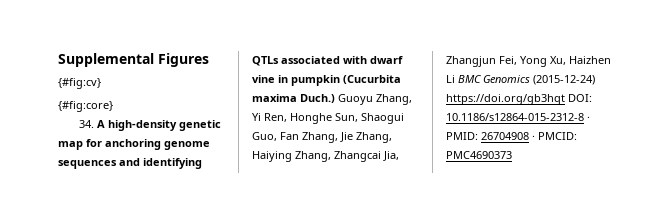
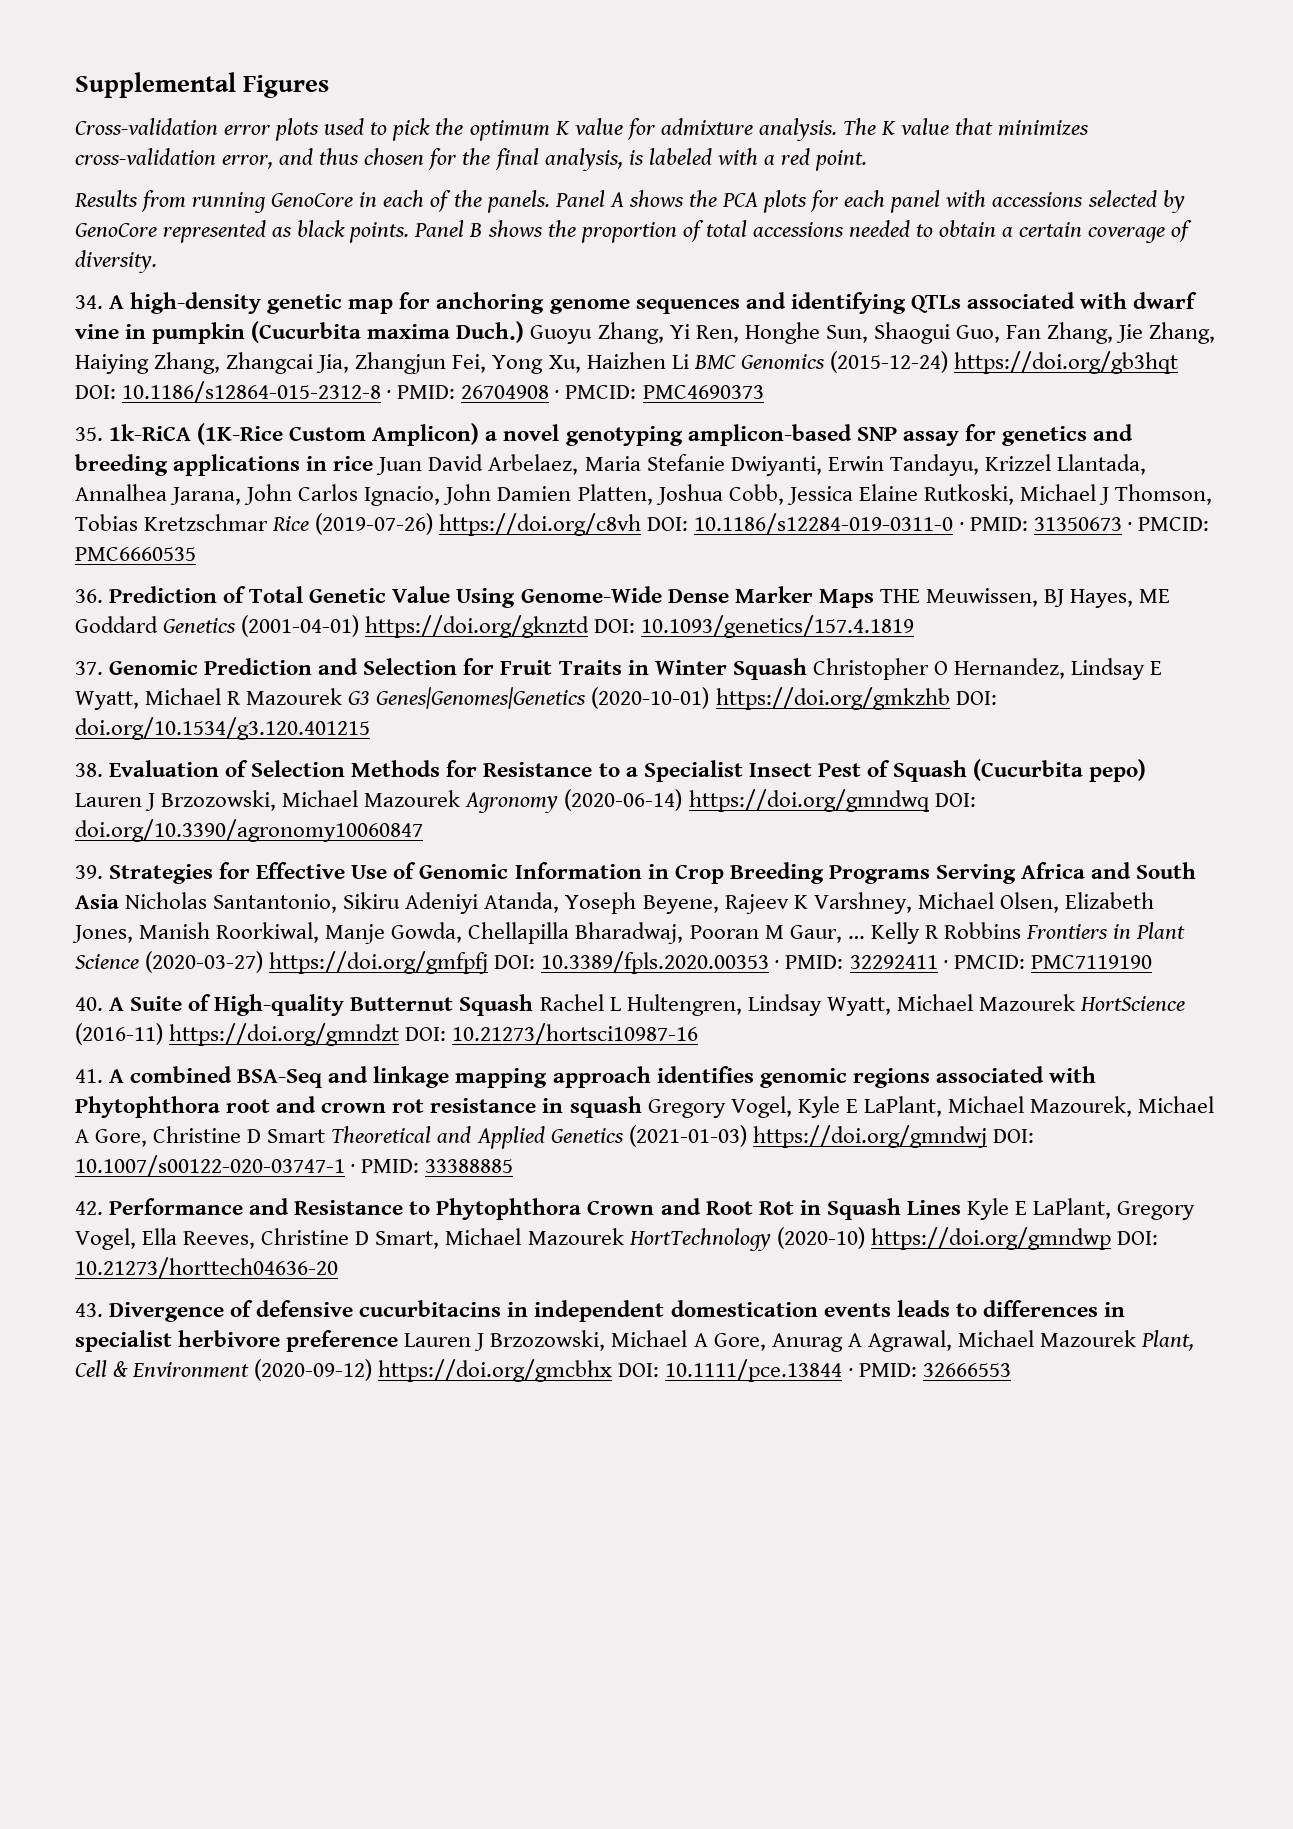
- {#fig:cv}
- {#fig:core}
+ Cross-validation error plots used to pick the optimum K value for admixture analysis. The K value that minimizes cross-validation error, and thus chosen for the final analysis, is labeled with a red point.
+ Results from running GenoCore in each of the panels. Panel A shows the PCA plots for each panel with accessions selected by GenoCore represented as black points. Panel B shows the proportion of total accessions needed to obtain a certain coverage of diversity.
+ 35. 1k-RiCA (1K-Rice Custom Amplicon) a novel genotyping amplicon-based SNP assay for genetics and breeding applications in rice Juan David Arbelaez, Maria Stefanie Dwiyanti, Erwin Tandayu, Krizzel Llantada, Annalhea Jarana, John Carlos Ignacio, John Damien Platten, Joshua Cobb, Jessica Elaine Rutkoski, Michael J Thomson, Tobias Kretzschmar Rice (2019-07-26) https://doi.org/c8vh DOI: 10.1186/s12284-019-0311-0 · PMID: 31350673 · PMCID: PMC6660535
+ 36. Prediction of Total Genetic Value Using Genome-Wide Dense Marker Maps THE Meuwissen, BJ Hayes, ME Goddard Genetics (2001-04-01) https://doi.org/gknztd DOI: 10.1093/genetics/157.4.1819
+ 37. Genomic Prediction and Selection for Fruit Traits in Winter Squash Christopher O Hernandez, Lindsay E Wyatt, Michael R Mazourek G3 Genes|Genomes|Genetics (2020-10-01) https://doi.org/gmkzhb DOI: doi.org/10.1534/g3.120.401215
+ 38. Evaluation of Selection Methods for Resistance to a Specialist Insect Pest of Squash (Cucurbita pepo) Lauren J Brzozowski, Michael Mazourek Agronomy (2020-06-14) https://doi.org/gmndwq DOI: doi.org/10.3390/agronomy10060847
+ 39. Strategies for Effective Use of Genomic Information in Crop Breeding Programs Serving Africa and South Asia Nicholas Santantonio, Sikiru Adeniyi Atanda, Yoseph Beyene, Rajeev K Varshney, Michael Olsen, Elizabeth Jones, Manish Roorkiwal, Manje Gowda, Chellapilla Bharadwaj, Pooran M Gaur, … Kelly R Robbins Frontiers in Plant Science (2020-03-27) https://doi.org/gmfpfj DOI: 10.3389/fpls.2020.00353 · PMID: 32292411 · PMCID: PMC7119190
+ 40. A Suite of High-quality Butternut Squash Rachel L Hultengren, Lindsay Wyatt, Michael Mazourek HortScience (2016-11) https://doi.org/gmndzt DOI: 10.21273/hortsci10987-16
+ 41. A combined BSA-Seq and linkage mapping approach identifies genomic regions associated with Phytophthora root and crown rot resistance in squash Gregory Vogel, Kyle E LaPlant, Michael Mazourek, Michael A Gore, Christine D Smart Theoretical and Applied Genetics (2021-01-03) https://doi.org/gmndwj DOI: 10.1007/s00122-020-03747-1 · PMID: 33388885
+ 42. Performance and Resistance to Phytophthora Crown and Root Rot in Squash Lines Kyle E LaPlant, Gregory Vogel, Ella Reeves, Christine D Smart, Michael Mazourek HortTechnology (2020-10) https://doi.org/gmndwp DOI: 10.21273/horttech04636-20
+ 43. Divergence of defensive cucurbitacins in independent domestication events leads to differences in specialist herbivore preference Lauren J Brzozowski, Michael A Gore, Anurag A Agrawal, Michael Mazourek Plant, Cell & Environment (2020-09-12) https://doi.org/gmcbhx DOI: 10.1111/pce.13844 · PMID: 32666553

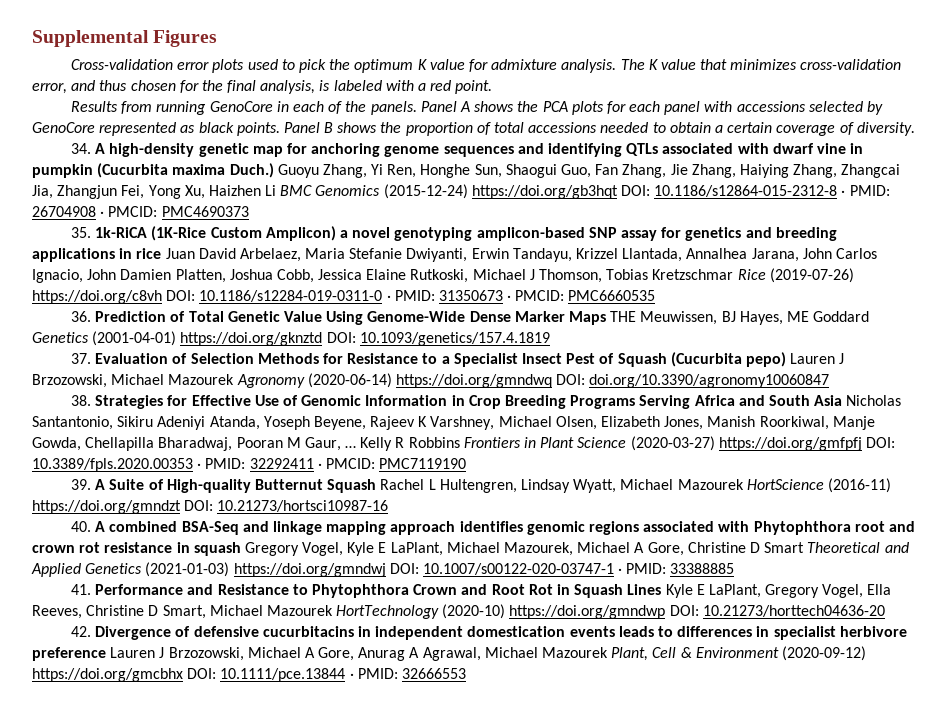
- 37. Genomic Prediction and Selection for Fruit Traits in Winter Squash Christopher O Hernandez, Lindsay E Wyatt, Michael R Mazourek G3 Genes|Genomes|Genetics (2020-10-01) https://doi.org/gmkzhb DOI: doi.org/10.1534/g3.120.401215
- 38. Evaluation of Selection Methods for Resistance to a Specialist Insect Pest of Squash (Cucurbita pepo) Lauren J Brzozowski, Michael Mazourek Agronomy (2020-06-14) https://doi.org/gmndwq DOI: doi.org/10.3390/agronomy10060847
+ 37. Evaluation of Selection Methods for Resistance to a Specialist Insect Pest of Squash (Cucurbita pepo) Lauren J Brzozowski, Michael Mazourek Agronomy (2020-06-14) https://doi.org/gmndwq DOI: doi.org/10.3390/agronomy10060847
- 39. Strategies for Effective Use of Genomic Information in Crop Breeding Programs Serving Africa and South Asia Nicholas Santantonio, Sikiru Adeniyi Atanda, Yoseph Beyene, Rajeev K Varshney, Michael Olsen, Elizabeth Jones, Manish Roorkiwal, Manje Gowda, Chellapilla Bharadwaj, Pooran M Gaur, …
+ 38. Strategies for Effective Use of Genomic Information in Crop Breeding Programs Serving Africa and South Asia Nicholas Santantonio, Sikiru Adeniyi Atanda, Yoseph Beyene, Rajeev K Varshney, Michael Olsen, Elizabeth Jones, Manish Roorkiwal, Manje Gowda, Chellapilla Bharadwaj, Pooran M Gaur, …
- 40. A Suite of High-quality Butternut Squash Rachel L Hultengren, Lindsay Wyatt, Michael Mazourek HortScience (2016-11) https://doi.org/gmndzt DOI: 10.21273/hortsci10987-16
+ 39. A Suite of High-quality Butternut Squash Rachel L Hultengren, Lindsay Wyatt, Michael Mazourek HortScience (2016-11) https://doi.org/gmndzt DOI: 10.21273/hortsci10987-16
- 41. A combined BSA-Seq and linkage mapping approach identifies genomic regions associated with Phytophthora root and crown rot resistance in squash Gregory Vogel, Kyle E LaPlant, Michael Mazourek, Michael A Gore, Christine D Smart Theoretical and Applied Genetics (2021-01-03) https://doi.org/gmndwj DOI: 10.1007/s00122-020-03747-1 · PMID: 33388885
+ 40. A combined BSA-Seq and linkage mapping approach identifies genomic regions associated with Phytophthora root and crown rot resistance in squash Gregory Vogel, Kyle E LaPlant, Michael Mazourek, Michael A Gore, Christine D Smart Theoretical and Applied Genetics (2021-01-03) https://doi.org/gmndwj DOI: 10.1007/s00122-020-03747-1 · PMID: 33388885
- 42. Performance and Resistance to Phytophthora Crown and Root Rot in Squash Lines Kyle E LaPlant, Gregory Vogel, Ella Reeves, Christine D Smart, Michael Mazourek HortTechnology (2020-10) https://doi.org/gmndwp DOI: 10.21273/horttech04636-20
+ 41. Performance and Resistance to Phytophthora Crown and Root Rot in Squash Lines Kyle E LaPlant, Gregory Vogel, Ella Reeves, Christine D Smart, Michael Mazourek HortTechnology (2020-10) https://doi.org/gmndwp DOI: 10.21273/horttech04636-20
- 43. Divergence of defensive cucurbitacins in independent domestication events leads to differences in specialist herbivore preference Lauren J Brzozowski, Michael A Gore, Anurag A Agrawal, Michael Mazourek Plant, Cell & Environment (2020-09-12) https://doi.org/gmcbhx DOI: 10.1111/pce.13844 · PMID: 32666553
+ 42. Divergence of defensive cucurbitacins in independent domestication events leads to differences in specialist herbivore preference Lauren J Brzozowski, Michael A Gore, Anurag A Agrawal, Michael Mazourek Plant, Cell & Environment (2020-09-12) https://doi.org/gmcbhx DOI: 10.1111/pce.13844 · PMID: 32666553

